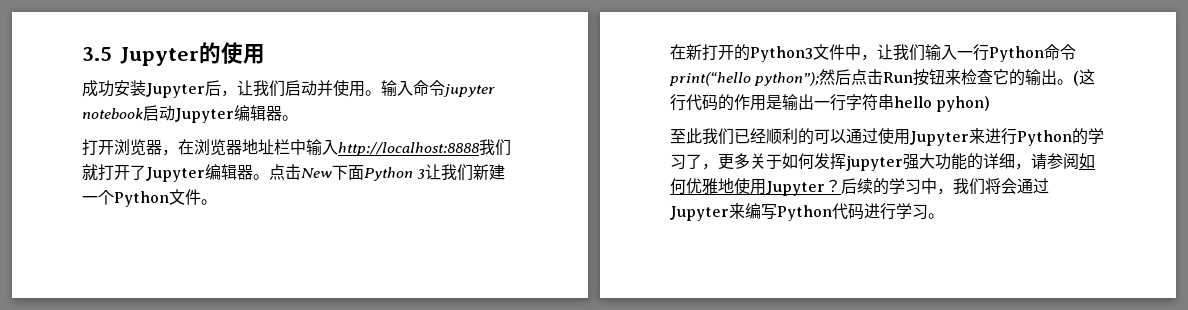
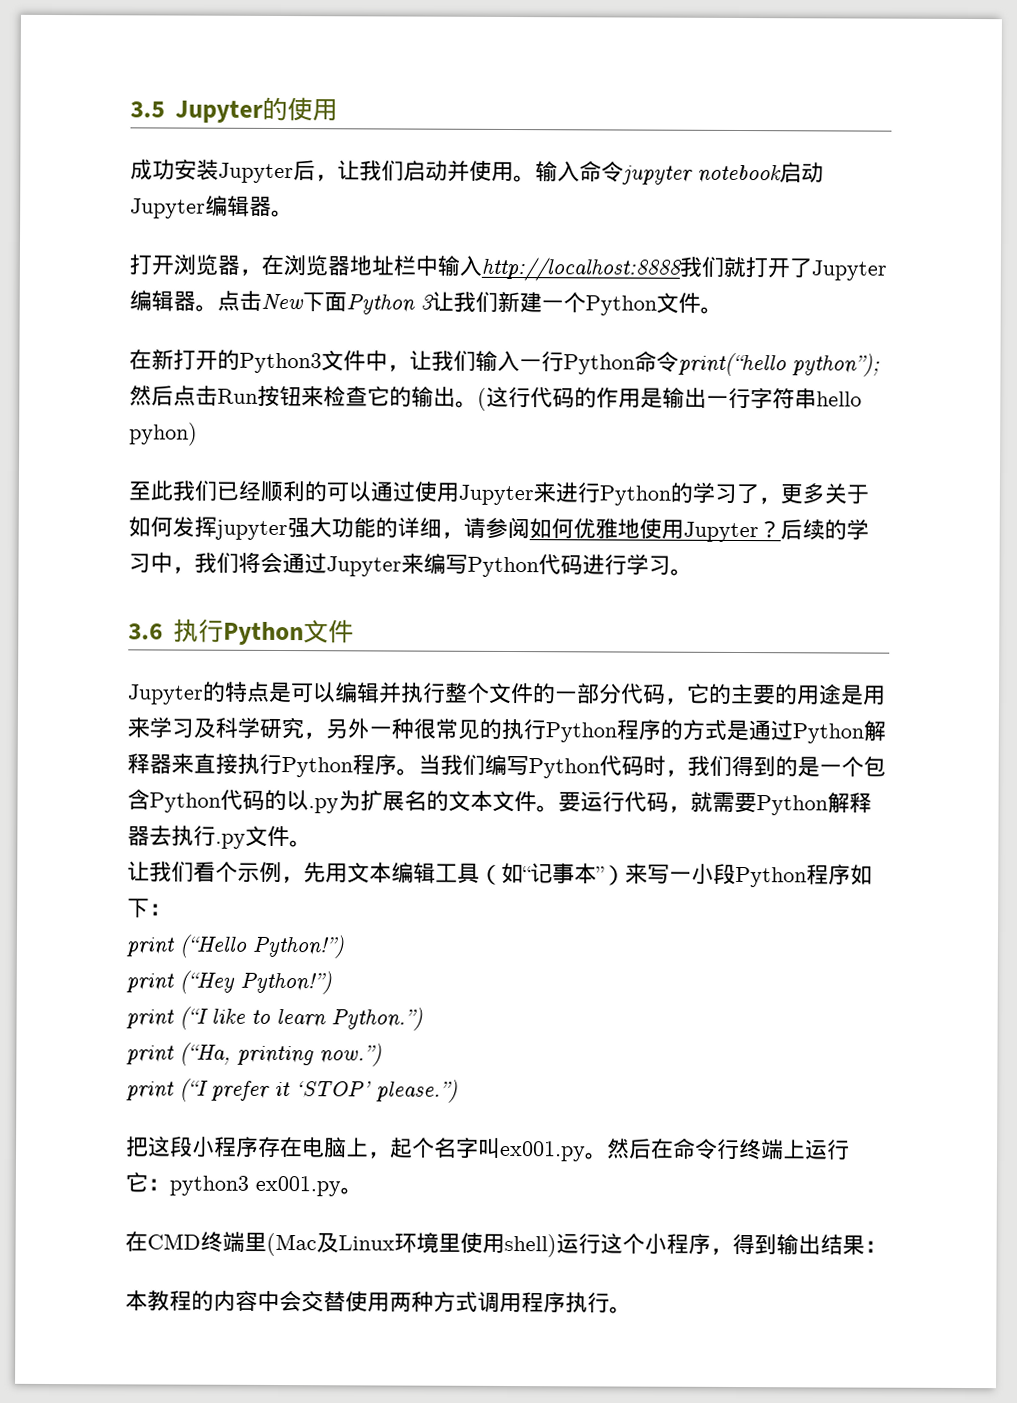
+ 3.6执行Python文件
+ Jupyter的特点是可以编辑并执行整个文件的一部分代码，它的主要的用途是用来学习及科学研究，另外一种很常见的执行Python程序的方式是通过Python解释器来直接执行Python程序。当我们编写Python代码时，我们得到的是一个包含Python代码的以.py为扩展名的文本文件。要运行代码，就需要Python解释器去执行.py文件。
+ 让我们看个示例，先用文本编辑工具（如“记事本”）来写一小段Python程序如下：
+ print (“Hello Python!”)
+ print (“Hey Python!”)
+ print (“I like to learn Python.”)
+ print (“Ha, printing now.”)
+ print (“I prefer it ‘STOP’ please.”)
+ 把这段小程序存在电脑上，起个名字叫ex001.py。然后在命令行终端上运行它：python3 ex001.py。
+ 在CMD终端里(Mac及Linux环境里使用shell)运行这个小程序，得到输出结果：
+ 本教程的内容中会交替使用两种方式调用程序执行。

